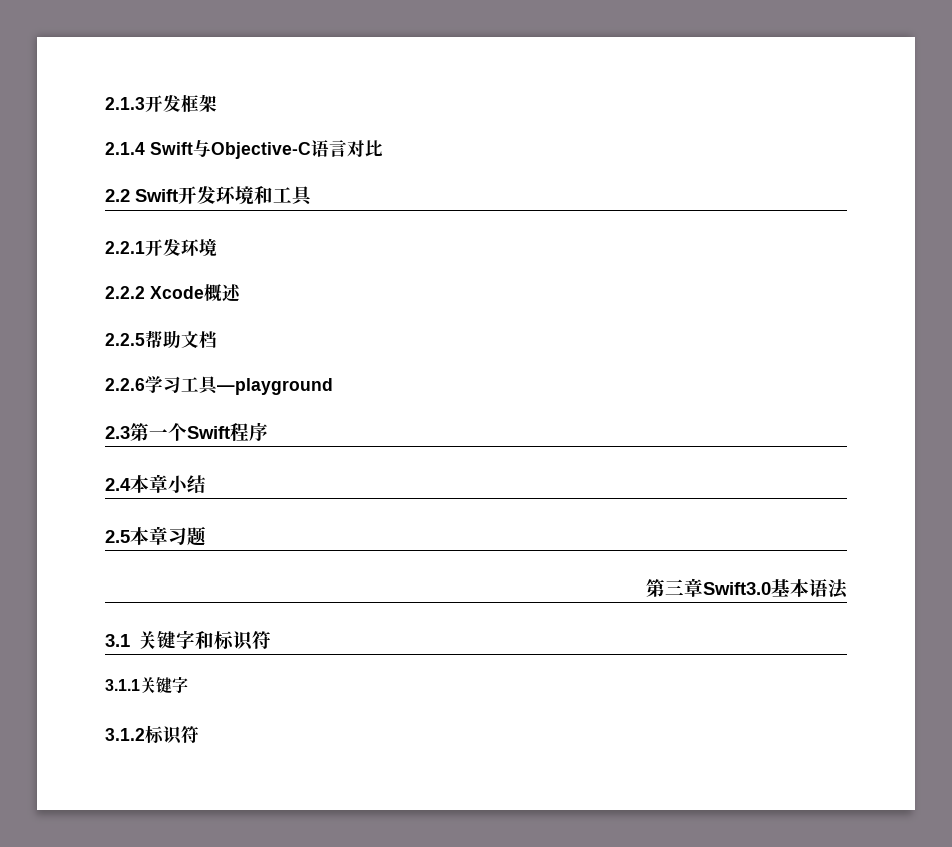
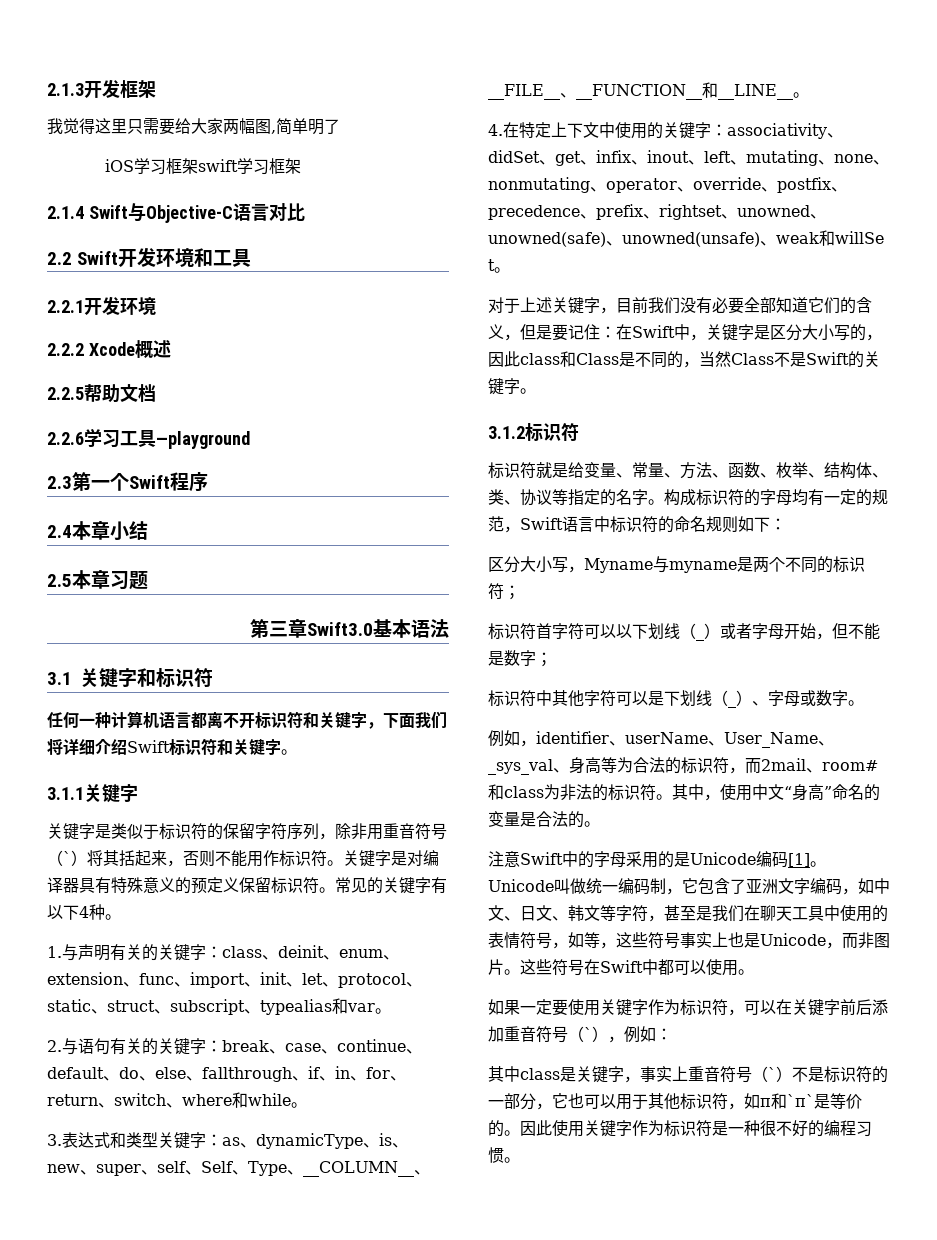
+ 我觉得这里只需要给大家两幅图,简单明了
+ iOS学习框架swift学习框架
+ 任何一种计算机语言都离不开标识符和关键字，下面我们将详细介绍Swift标识符和关键字。
  3.1.1关键字
+ 关键字是类似于标识符的保留字符序列，除非用重音符号（`）将其括起来，否则不能用作标识符。关键字是对编译器具有特殊意义的预定义保留标识符。常见的关键字有以下4种。
+ 1.与声明有关的关键字：class、deinit、enum、extension、func、import、init、let、protocol、static、struct、subscript、typealias和var。
+ 2.与语句有关的关键字：break、case、continue、default、do、else、fallthrough、if、in、for、return、switch、where和while。
+ 3.表达式和类型关键字：as、dynamicType、is、new、super、self、Self、Type、__COLUMN__、__FILE__、__FUNCTION__和__LINE__。
+ 4.在特定上下文中使用的关键字：associativity、didSet、get、infix、inout、left、mutating、none、nonmutating、operator、override、postfix、precedence、prefix、rightset、unowned、unowned(safe)、unowned(unsafe)、weak和willSe t。
+ 对于上述关键字，目前我们没有必要全部知道它们的含义，但是要记住：在Swift中，关键字是区分大小写的，因此class和Class是不同的，当然Class不是Swift的关键字。
  3.1.2标识符
+ 标识符就是给变量、常量、方法、函数、枚举、结构体、类、协议等指定的名字。构成标识符的字母均有一定的规范，Swift语言中标识符的命名规则如下：
+ 区分大小写，Myname与myname是两个不同的标识符；
+ 标识符首字符可以以下划线（_）或者字母开始，但不能是数字；
+ 标识符中其他字符可以是下划线（_）、字母或数字。
+ 例如，identifier、userName、User_Name、_sys_val、身高等为合法的标识符，而2mail、room#和class为非法的标识符。其中，使用中文“身高”命名的变量是合法的。
+ 注意Swift中的字母采用的是Unicode编码[1]。Unicode叫做统一编码制，它包含了亚洲文字编码，如中文、日文、韩文等字符，甚至是我们在聊天工具中使用的表情符号，如等，这些符号事实上也是Unicode，而非图片。这些符号在Swift中都可以使用。
+ 如果一定要使用关键字作为标识符，可以在关键字前后添加重音符号（`），例如：
+ 其中class是关键字，事实上重音符号（`）不是标识符的一部分，它也可以用于其他标识符，如π和`π`是等价的。因此使用关键字作为标识符是一种很不好的编程习惯。

